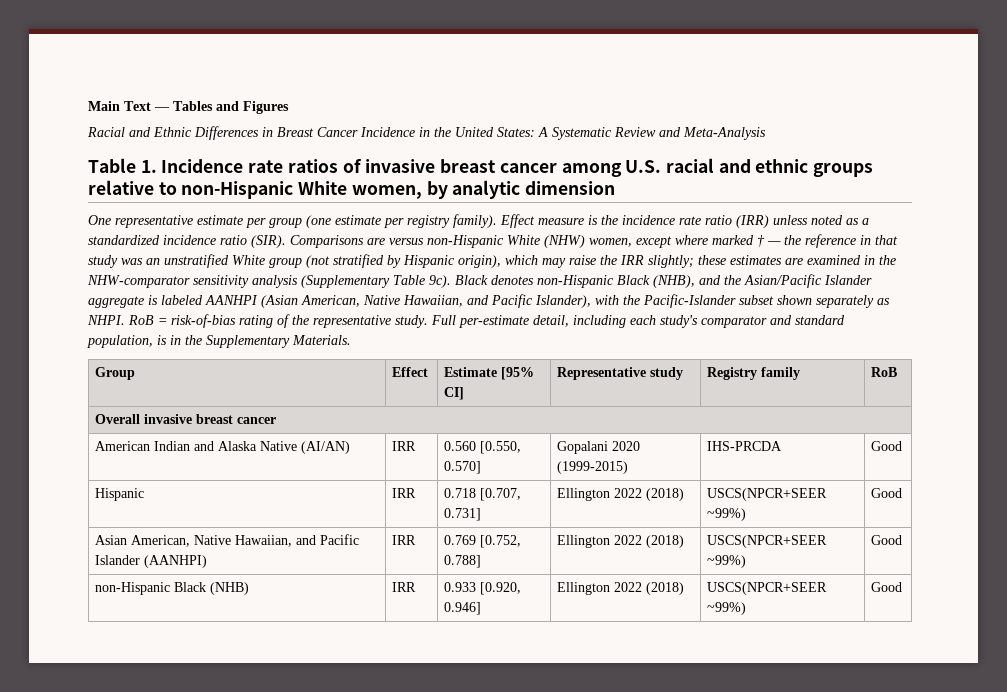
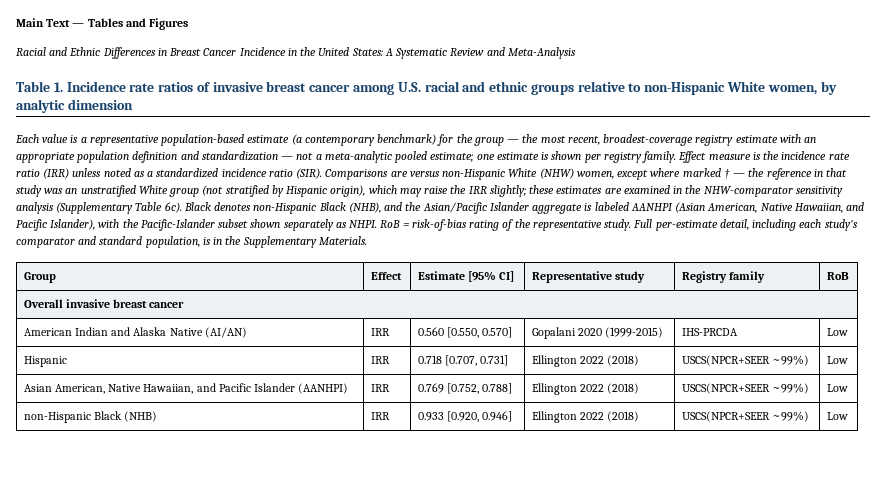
- One representative estimate per group (one estimate per registry family).
+ Each value is a representative population-based estimate (a contemporary benchmark) for the group — the most recent, broadest-coverage registry estimate with an appropriate population definition and standardization — not a meta-analytic pooled estimate; one estimate is shown per registry family.
- Comparisons are versus non-Hispanic White (NHW) women, except where marked † — the reference in that study was an unstratified White group (not stratified by Hispanic origin), which may raise the IRR slightly; these estimates are examined in the NHW-comparator sensitivity analysis (Supplementary Table 9c).
+ Comparisons are versus non-Hispanic White (NHW) women, except where marked † — the reference in that study was an unstratified White group (not stratified by Hispanic origin), which may raise the IRR slightly; these estimates are examined in the NHW-comparator sensitivity analysis (Supplementary Table 6c).
- American Indian and Alaska Native (AI/AN) | IRR | 0.560 [0.550, 0.570] | Gopalani 2020 (1999-2015) | IHS-PRCDA | Good
+ American Indian and Alaska Native (AI/AN) | IRR | 0.560 [0.550, 0.570] | Gopalani 2020 (1999-2015) | IHS-PRCDA | Low
- Hispanic | IRR | 0.718 [0.707, 0.731] | Ellington 2022 (2018) | USCS(NPCR+SEER ~99%) | Good
+ Hispanic | IRR | 0.718 [0.707, 0.731] | Ellington 2022 (2018) | USCS(NPCR+SEER ~99%) | Low
- Asian American, Native Hawaiian, and Pacific Islander (AANHPI) | IRR | 0.769 [0.752, 0.788] | Ellington 2022 (2018) | USCS(NPCR+SEER ~99%) | Good
+ Asian American, Native Hawaiian, and Pacific Islander (AANHPI) | IRR | 0.769 [0.752, 0.788] | Ellington 2022 (2018) | USCS(NPCR+SEER ~99%) | Low
- non-Hispanic Black (NHB) | IRR | 0.933 [0.920, 0.946] | Ellington 2022 (2018) | USCS(NPCR+SEER ~99%) | Good
+ non-Hispanic Black (NHB) | IRR | 0.933 [0.920, 0.946] | Ellington 2022 (2018) | USCS(NPCR+SEER ~99%) | Low

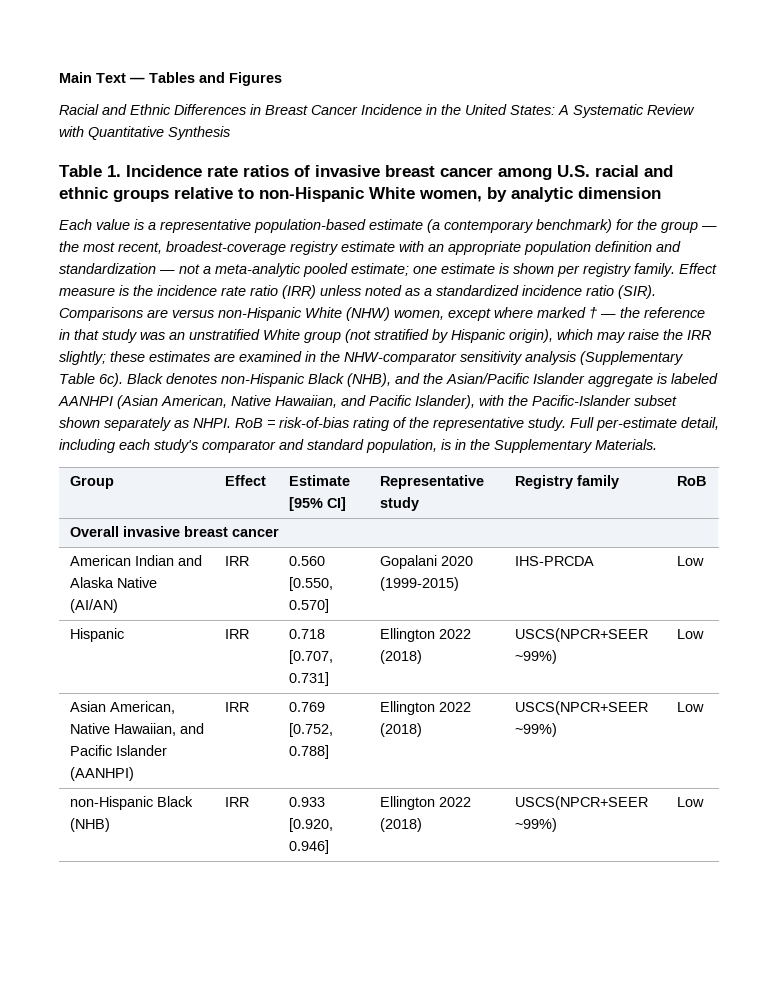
- Racial and Ethnic Differences in Breast Cancer Incidence in the United States: A Systematic Review and Meta-Analysis
+ Racial and Ethnic Differences in Breast Cancer Incidence in the United States: A Systematic Review with Quantitative Synthesis

